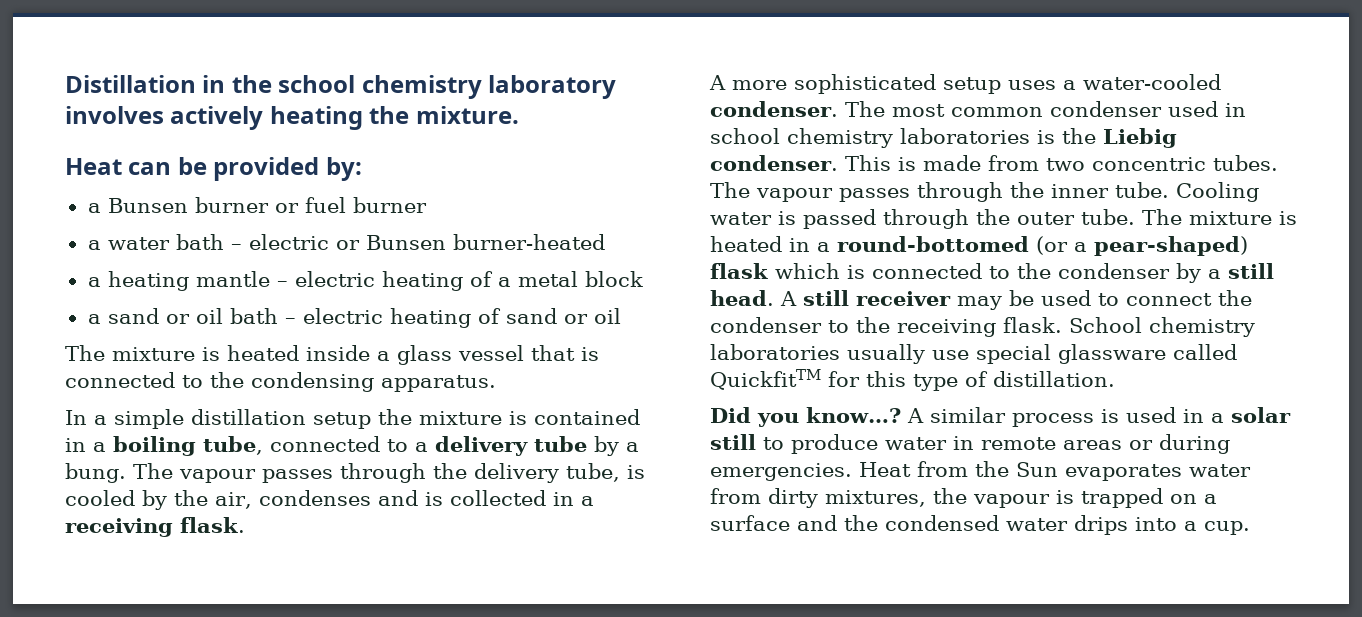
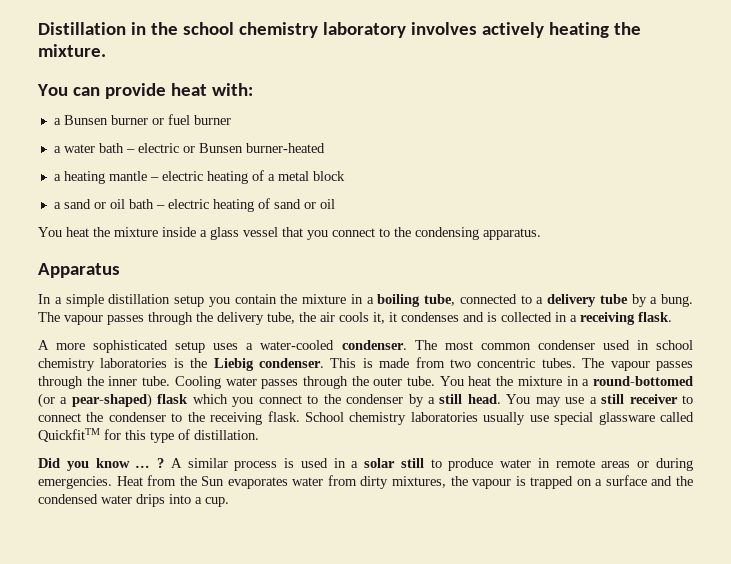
- Heat can be provided by:
+ You can provide heat with:
- The mixture is heated inside a glass vessel that is connected to the condensing apparatus.
+ You heat the mixture inside a glass vessel that you connect to the condensing apparatus.
+ Apparatus
- In a simple distillation setup the mixture is contained in a boiling tube, connected to a delivery tube by a bung.
+ In a simple distillation setup you contain the mixture in a boiling tube, connected to a delivery tube by a bung.
- The vapour passes through the delivery tube, is cooled by the air, condenses and is collected in a receiving flask.
+ The vapour passes through the delivery tube, the air cools it, it condenses and is collected in a receiving flask.
- Cooling water is passed through the outer tube.
+ Cooling water passes through the outer tube.
- The mixture is heated in a round-bottomed (or a pear-shaped) flask which is connected to the condenser by a still head.
+ You heat the mixture in a round-bottomed (or a pear-shaped) flask which you connect to the condenser by a still head.
- A still receiver may be used to connect the condenser to the receiving flask.
+ You may use a still receiver to connect the condenser to the receiving flask.
- Did you know…?
+ Did you know … ?

